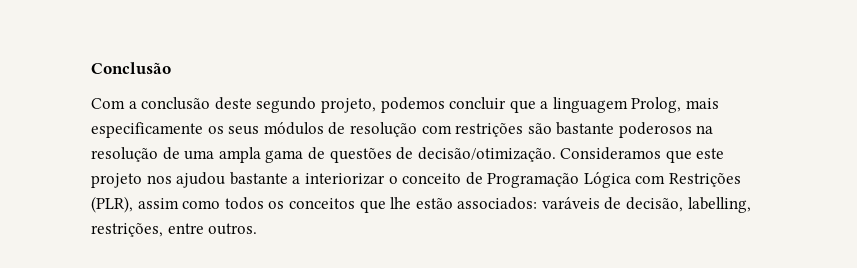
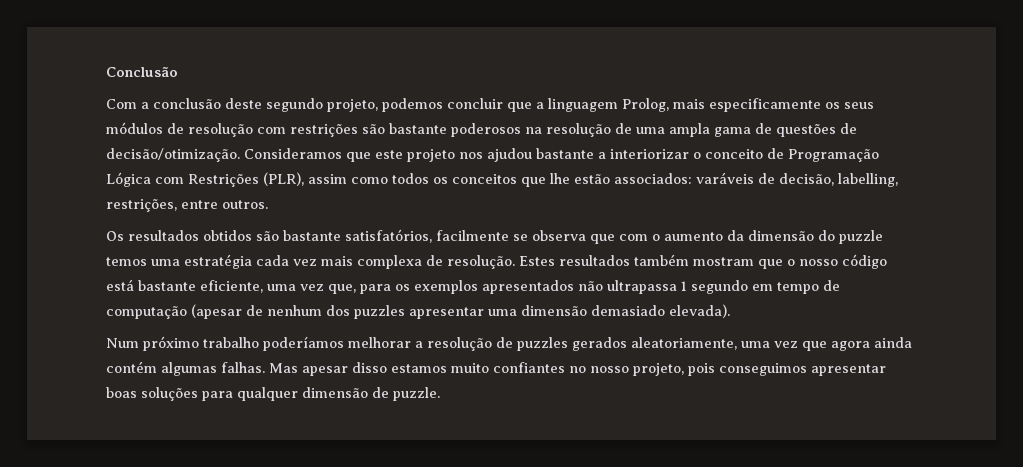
+ Os resultados obtidos são bastante satisfatórios, facilmente se observa que com o aumento da dimensão do puzzle temos uma estratégia cada vez mais complexa de resolução. Estes resultados também mostram que o nosso código está bastante eficiente, uma vez que, para os exemplos apresentados não ultrapassa 1 segundo em tempo de computação (apesar de nenhum dos puzzles apresentar uma dimensão demasiado elevada).
+ Num próximo trabalho poderíamos melhorar a resolução de puzzles gerados aleatoriamente, uma vez que agora ainda contém algumas falhas. Mas apesar disso estamos muito confiantes no nosso projeto, pois conseguimos apresentar boas soluções para qualquer dimensão de puzzle.

